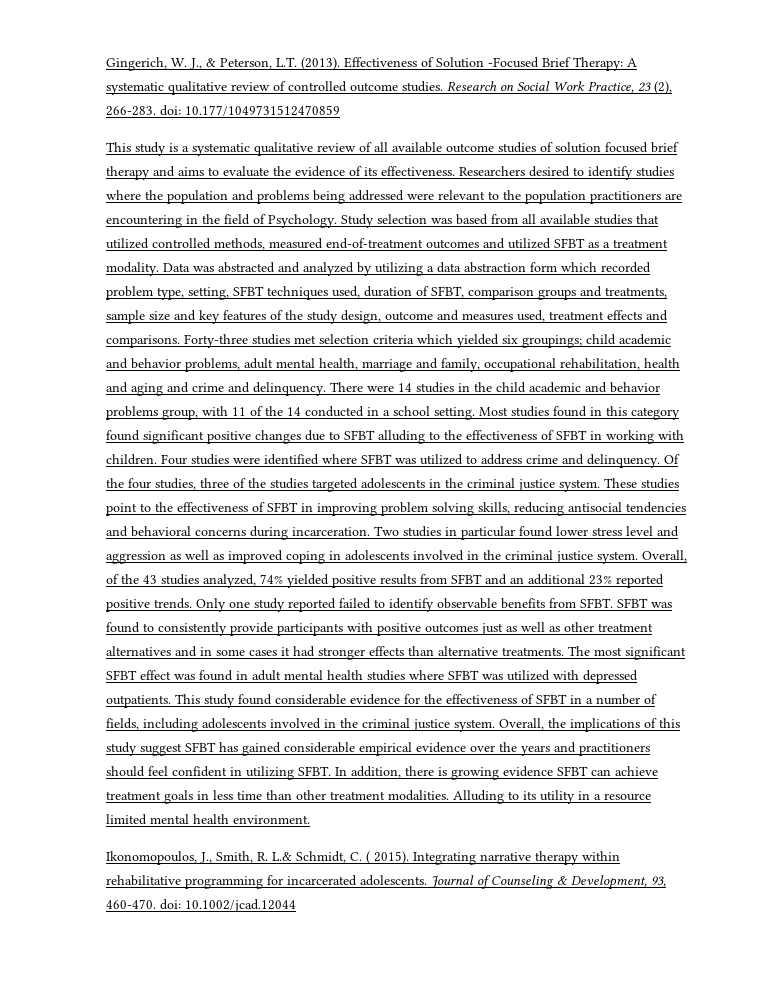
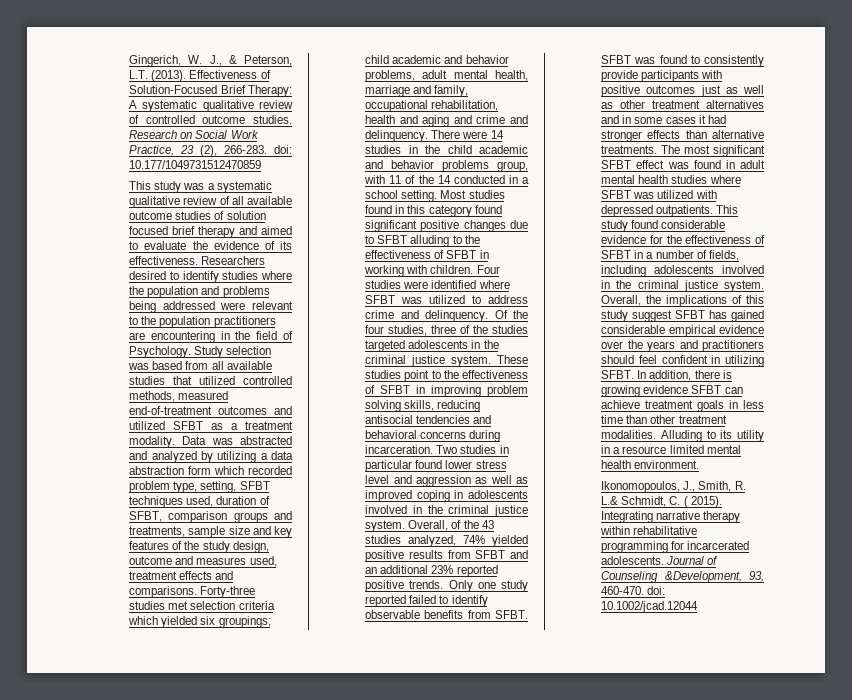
- Effectiveness of Solution -Focused Brief Therapy: A systematic qualitative review of controlled outcome studies.
+ Effectiveness of Solution-Focused Brief Therapy: A systematic qualitative review of controlled outcome studies.
- This study is a systematic qualitative review of all available outcome studies of solution focused brief therapy and aims to evaluate the evidence of its effectiveness.
+ This study was a systematic qualitative review of all available outcome studies of solution focused brief therapy and aimed to evaluate the evidence of its effectiveness.
- Journal of Counseling & Development, 93, 460-470. doi: 10.1002/jcad.12044
+ Journal of Counseling &Development, 93, 460-470. doi: 10.1002/jcad.12044

